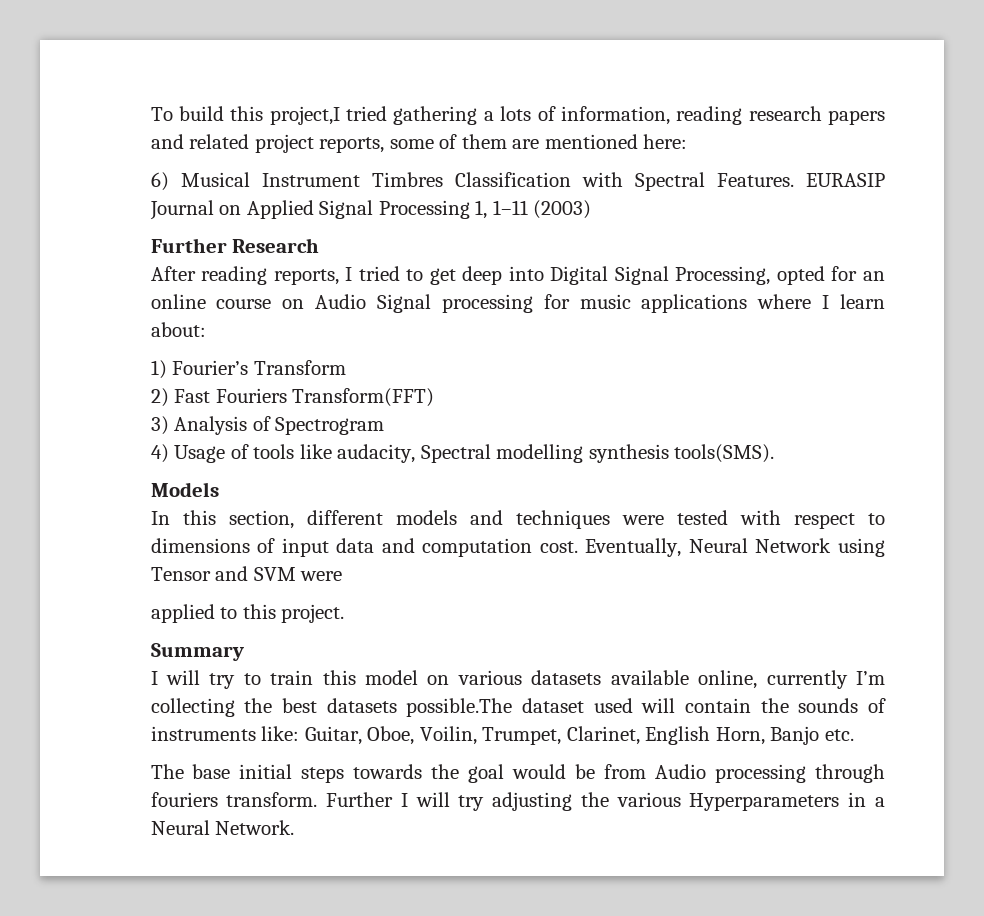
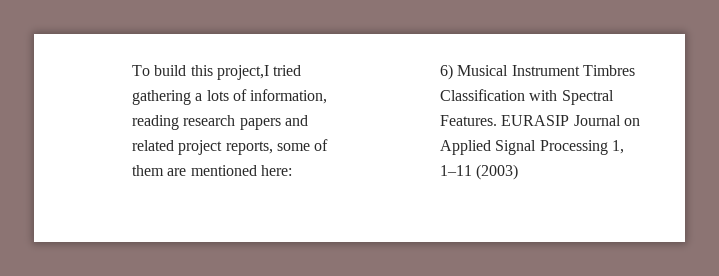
- Further Research
- After reading reports, I tried to get deep into Digital Signal Processing, opted for an online course on Audio Signal processing for music applications where I learn about:
- 1) Fourier’s Transform
- 2) Fast Fouriers Transform(FFT)
- 3) Analysis of Spectrogram
- 4) Usage of tools like audacity, Spectral modelling synthesis tools(SMS).
- Models
- In this section, different models and techniques were tested with respect to dimensions of input data and computation cost. Eventually, Neural Network using Tensor and SVM were
- applied to this project.
- Summary
- I will try to train this model on various datasets available online, currently I’m collecting the best datasets possible.The dataset used will contain the sounds of instruments like: Guitar, Oboe, Voilin, Trumpet, Clarinet, English Horn, Banjo etc.
- The base initial steps towards the goal would be from Audio processing through fouriers transform. Further I will try adjusting the various Hyperparameters in a Neural Network.

